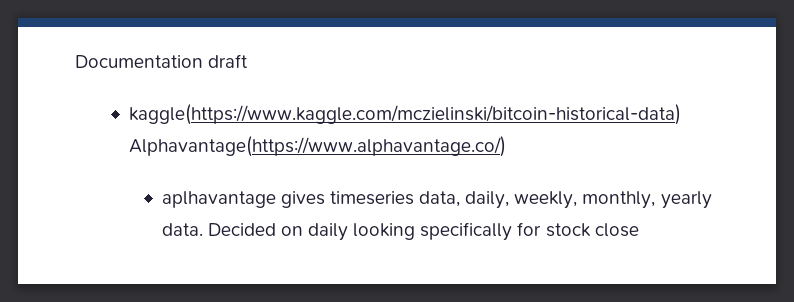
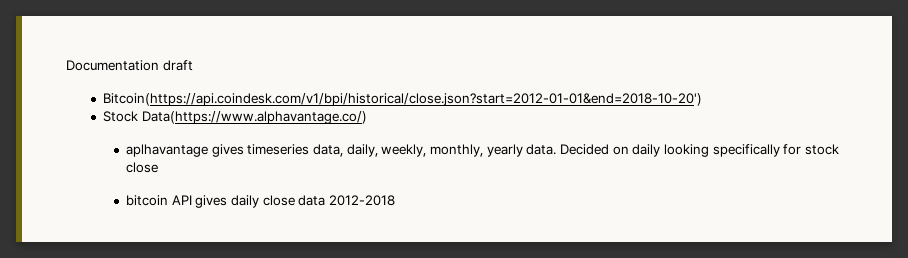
- kaggle(https://www.kaggle.com/mczielinski/bitcoin-historical-data) Alphavantage(https://www.alphavantage.co/)
+ Bitcoin(https://api.coindesk.com/v1/bpi/historical/close.json?start=2012-01-01&end=2018-10-20')
+ Stock Data(https://www.alphavantage.co/)
+ bitcoin API gives daily close data 2012-2018

